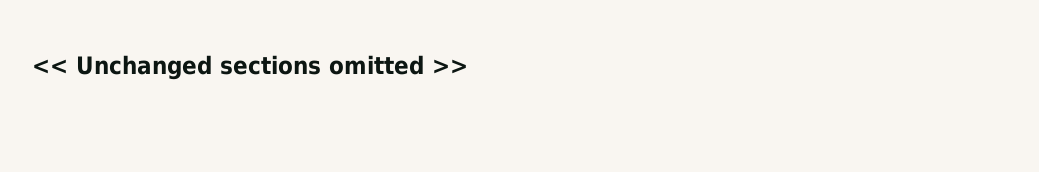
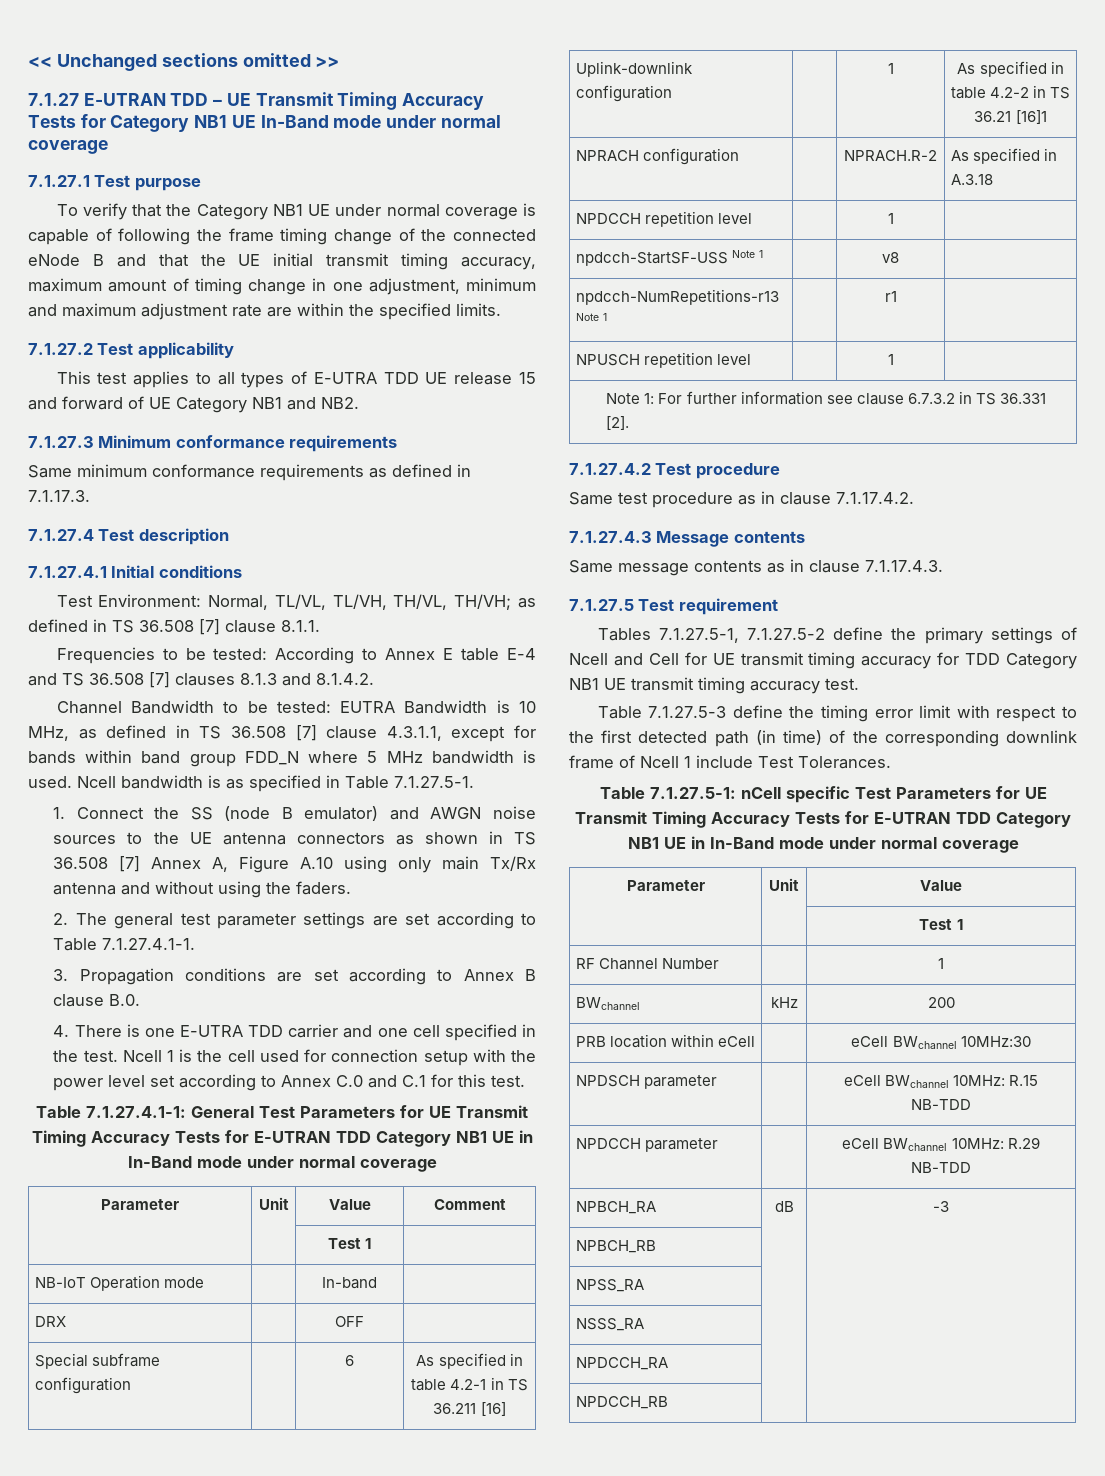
+ 7.1.27 E-UTRAN TDD – UE Transmit Timing Accuracy Tests for Category NB1 UE In-Band mode under normal coverage
+ 7.1.27.1 Test purpose
+ To verify that the Category NB1 UE under normal coverage is capable of following the frame timing change of the connected eNode B and that the UE initial transmit timing accuracy, maximum amount of timing change in one adjustment, minimum and maximum adjustment rate are within the specified limits.
+ 7.1.27.2 Test applicability
+ This test applies to all types of E-UTRA TDD UE release 15 and forward of UE Category NB1 and NB2.
+ 7.1.27.3 Minimum conformance requirements
+ Same minimum conformance requirements as defined in 7.1.17.3.
+ 7.1.27.4 Test description
+ 7.1.27.4.1 Initial conditions
+ Test Environment: Normal, TL/VL, TL/VH, TH/VL, TH/VH; as defined in TS 36.508 [7] clause 8.1.1.
+ Frequencies to be tested: According to Annex E table E-4 and TS 36.508 [7] clauses 8.1.3 and 8.1.4.2.
+ Channel Bandwidth to be tested: EUTRA Bandwidth is 10 MHz, as defined in TS 36.508 [7] clause 4.3.1.1, except for bands within band group FDD_N where 5 MHz bandwidth is used. Ncell bandwidth is as specified in Table 7.1.27.5-1.
+ 1. Connect the SS (node B emulator) and AWGN noise sources to the UE antenna connectors as shown in TS 36.508 [7] Annex A, Figure A.10 using only main Tx/Rx antenna and without using the faders.
+ 2. The general test parameter settings are set according to Table 7.1.27.4.1-1.
+ 3. Propagation conditions are set according to Annex B clause B.0.
+ 4. There is one E-UTRA TDD carrier and one cell specified in the test. Ncell 1 is the cell used for connection setup with the power level set according to Annex C.0 and C.1 for this test.
+ Table 7.1.27.4.1-1: General Test Parameters for UE Transmit Timing Accuracy Tests for E-UTRAN TDD Category NB1 UE in In-Band mode under normal coverage
+ Parameter | Unit | Value | Comment
+ | | Test 1 |
+ NB-IoT Operation mode | | In-band |
+ DRX | | OFF |
+ Special subframe configuration | | 6 | As specified in table 4.2-1 in TS 36.211 [16]
+ Uplink-downlink configuration | | 1 | As specified in table 4.2-2 in TS 36.21 [16]1
+ NPRACH configuration | | NPRACH.R-2 | As specified in A.3.18
+ NPDCCH repetition level | | 1 |
+ npdcch-StartSF-USS Note 1 | | v8 |
+ npdcch-NumRepetitions-r13 Note 1 | | r1 |
+ NPUSCH repetition level | | 1 |
+ Note 1: For further information see clause 6.7.3.2 in TS 36.331 [2].
+ 7.1.27.4.2 Test procedure
+ Same test procedure as in clause 7.1.17.4.2.
+ 7.1.27.4.3 Message contents
+ Same message contents as in clause 7.1.17.4.3.
+ 7.1.27.5 Test requirement
+ Tables 7.1.27.5-1, 7.1.27.5-2 define the primary settings of Ncell and Cell for UE transmit timing accuracy for TDD Category NB1 UE transmit timing accuracy test.
+ Table 7.1.27.5-3 define the timing error limit with respect to the first detected path (in time) of the corresponding downlink frame of Ncell 1 include Test Tolerances.
+ Table 7.1.27.5-1: nCell specific Test Parameters for UE Transmit Timing Accuracy Tests for E-UTRAN TDD Category NB1 UE in In-Band mode under normal coverage
+ Parameter | Unit | Value
+ | | Test 1
+ RF Channel Number | | 1
+ BWchannel | kHz | 200
+ PRB location within eCell | | eCell BWchannel 10MHz:30
+ NPDSCH parameter | | eCell BWchannel 10MHz: R.15 NB-TDD
+ NPDCCH parameter | | eCell BWchannel 10MHz: R.29 NB-TDD
+ NPBCH_RA | dB | -3
+ NPBCH_RB | |
+ NPSS_RA | |
+ NSSS_RA | |
+ NPDCCH_RA | |
+ NPDCCH_RB | |

